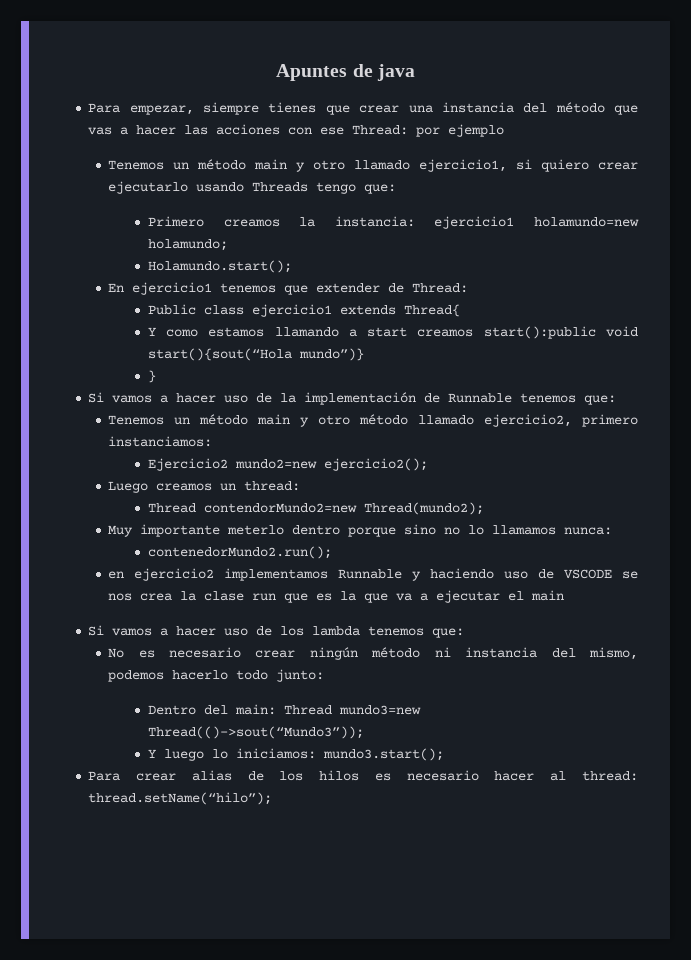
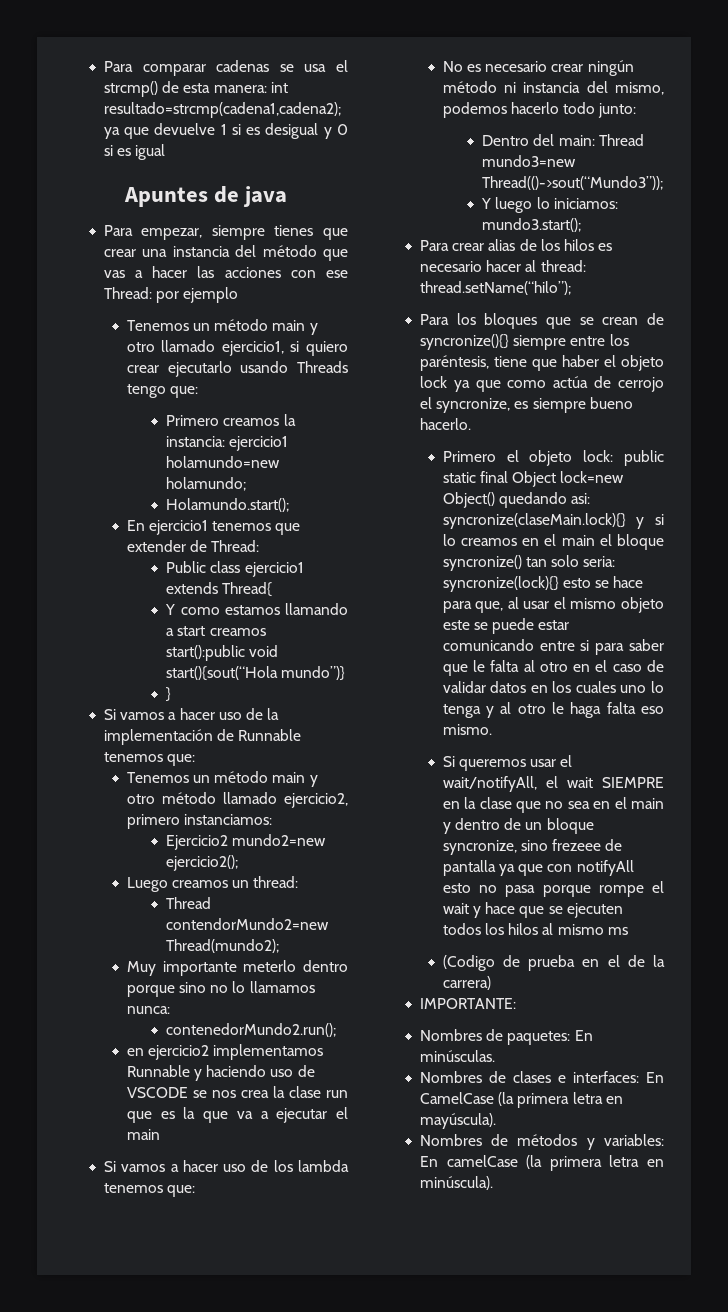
+ Para comparar cadenas se usa el strcmp() de esta manera: int resultado=strcmp(cadena1,cadena2); ya que devuelve 1 si es desigual y 0 si es igual
+ Para los bloques que se crean de syncronize(){} siempre entre los paréntesis, tiene que haber el objeto lock ya que como actúa de cerrojo el syncronize, es siempre bueno hacerlo.
+ Primero el objeto lock: public static final Object lock=new Object() quedando asi: syncronize(claseMain.lock){} y si lo creamos en el main el bloque syncronize() tan solo seria: syncronize(lock){} esto se hace para que, al usar el mismo objeto este se puede estar comunicando entre si para saber que le falta al otro en el caso de validar datos en los cuales uno lo tenga y al otro le haga falta eso mismo.
+ Si queremos usar el wait/notifyAll, el wait SIEMPRE en la clase que no sea en el main y dentro de un bloque syncronize, sino frezeee de pantalla ya que con notifyAll esto no pasa porque rompe el wait y hace que se ejecuten todos los hilos al mismo ms
+ (Codigo de prueba en el de la carrera)
+ IMPORTANTE:
+ Nombres de paquetes: En minúsculas.
+ Nombres de clases e interfaces: En CamelCase (la primera letra en mayúscula).
+ Nombres de métodos y variables: En camelCase (la primera letra en minúscula).

